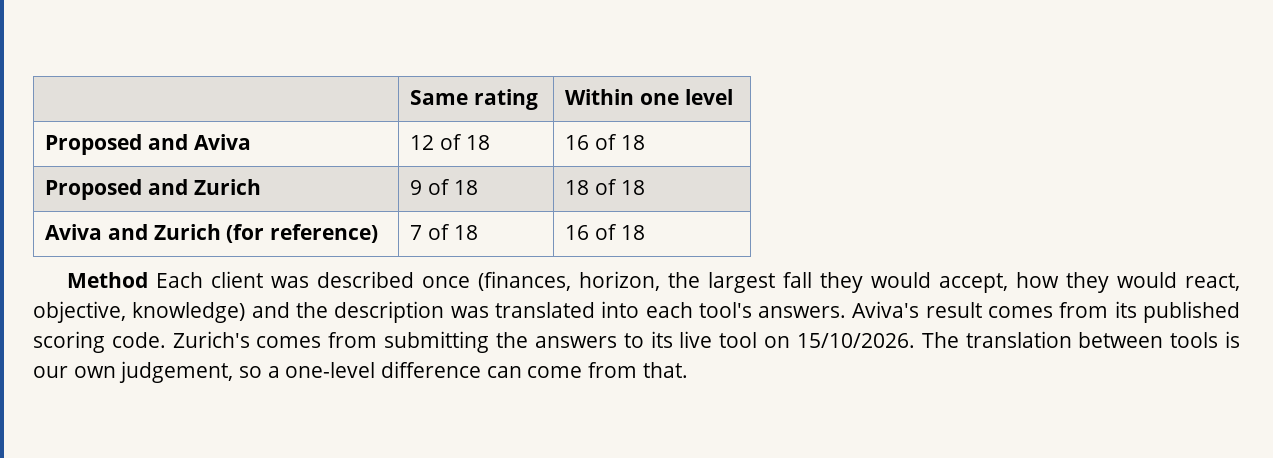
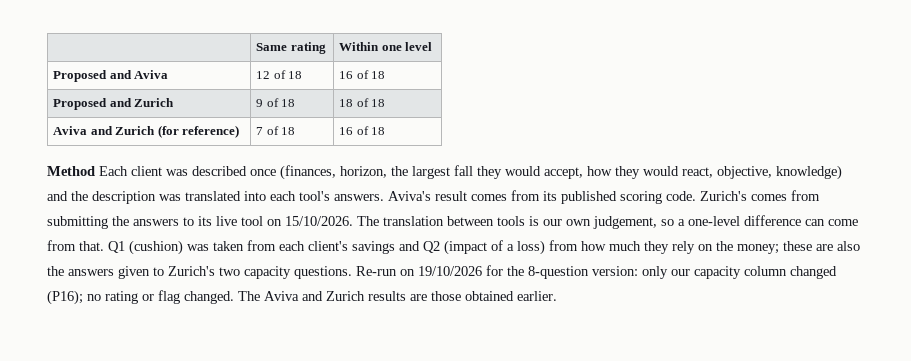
+ Q1 (cushion) was taken from each client's savings and Q2 (impact of a loss) from how much they rely on the money; these are also the answers given to Zurich's two capacity questions. Re-run on 19/10/2026 for the 8-question version: only our capacity column changed (P16); no rating or flag changed. The Aviva and Zurich results are those obtained earlier.

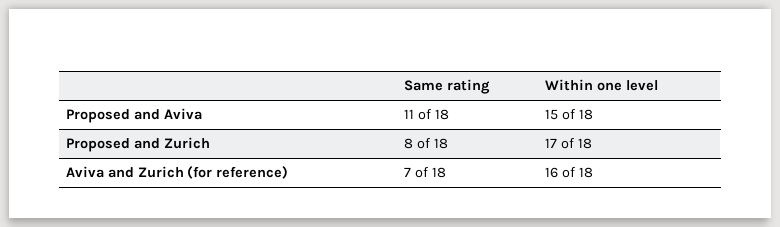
- Proposed and Aviva | 12 of 18 | 16 of 18
+ Proposed and Aviva | 11 of 18 | 15 of 18
- Proposed and Zurich | 9 of 18 | 18 of 18
+ Proposed and Zurich | 8 of 18 | 17 of 18
- Method Each client was described once (finances, horizon, the largest fall they would accept, how they would react, objective, knowledge) and the description was translated into each tool's answers. Aviva's result comes from its published scoring code. Zurich's comes from submitting the answers to its live tool on 15/10/2026. The translation between tools is our own judgement, so a one-level difference can come from that. Q1 (cushion) was taken from each client's savings and Q2 (impact of a loss) from how much they rely on the money; these are also the answers given to Zurich's two capacity questions. Re-run on 19/10/2026 for the 8-question version: only our capacity column changed (P16); no rating or flag changed. The Aviva and Zurich results are those obtained earlier.

